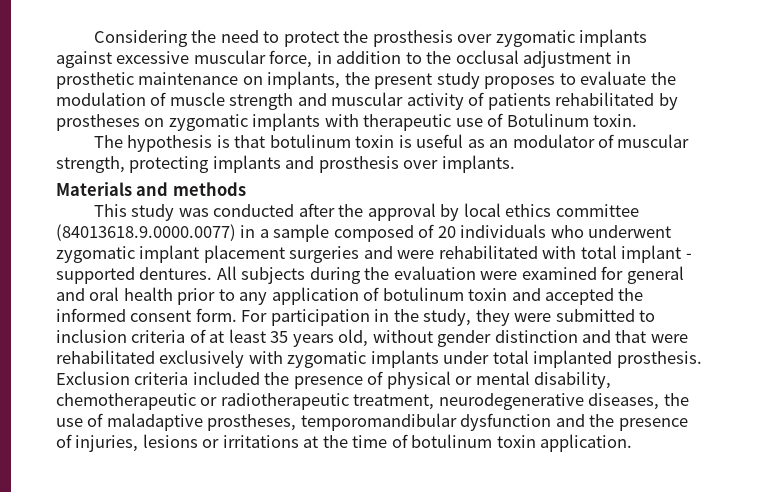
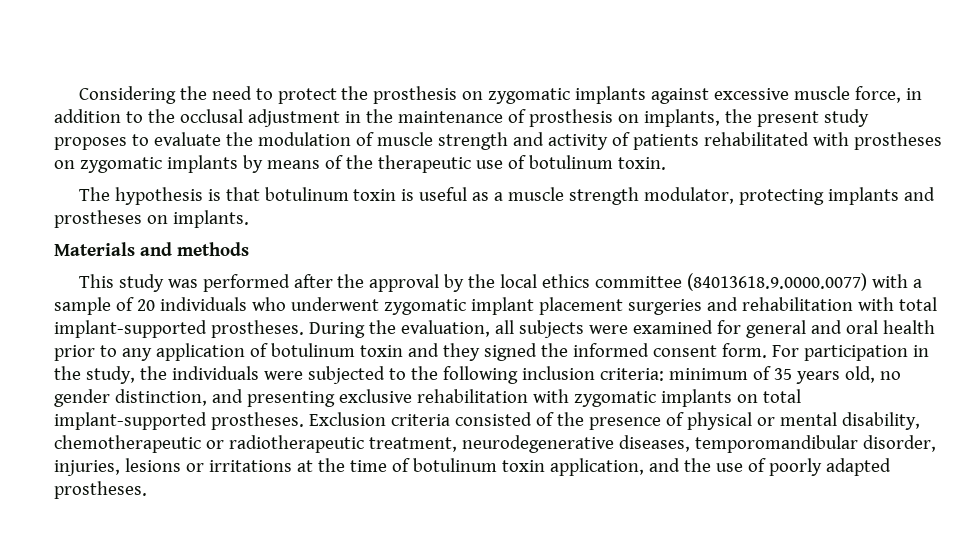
- Considering the need to protect the prosthesis over zygomatic implants against excessive muscular force, in addition to the occlusal adjustment in prosthetic maintenance on implants, the present study proposes to evaluate the modulation of muscle strength and muscular activity of patients rehabilitated by prostheses on zygomatic implants with therapeutic use of Botulinum toxin.
+ Considering the need to protect the prosthesis on zygomatic implants against excessive muscle force, in addition to the occlusal adjustment in the maintenance of prosthesis on implants, the present study proposes to evaluate the modulation of muscle strength and activity of patients rehabilitated with prostheses on zygomatic implants by means of the therapeutic use of botulinum toxin.
- The hypothesis is that botulinum toxin is useful as an modulator of muscular strength, protecting implants and prosthesis over implants.
+ The hypothesis is that botulinum toxin is useful as a muscle strength modulator, protecting implants and prostheses on implants.
- This study was conducted after the approval by local ethics committee (84013618.9.0000.0077) in a sample composed of 20 individuals who underwent zygomatic implant placement surgeries and were rehabilitated with total implant - supported dentures. All subjects during the evaluation were examined for general and oral health prior to any application of botulinum toxin and accepted the informed consent form.
+ This study was performed after the approval by the local ethics committee (84013618.9.0000.0077) with a sample of 20 individuals who underwent zygomatic implant placement surgeries and rehabilitation with total implant-supported prostheses. During the evaluation, all subjects were examined for general and oral health prior to any application of botulinum toxin and they signed the informed consent form.
- For participation in the study, they were submitted to inclusion criteria of at least 35 years old, without gender distinction and that were rehabilitated exclusively with zygomatic implants under total implanted prosthesis. Exclusion criteria included the presence of physical or mental disability, chemotherapeutic or radiotherapeutic treatment, neurodegenerative diseases, the use of maladaptive prostheses, temporomandibular dysfunction and the presence of injuries, lesions or irritations at the time of botulinum toxin application.
+ For participation in the study, the individuals were subjected to the following inclusion criteria: minimum of 35 years old, no gender distinction, and presenting exclusive rehabilitation with zygomatic implants on total implant-supported prostheses. Exclusion criteria consisted of the presence of physical or mental disability, chemotherapeutic or radiotherapeutic treatment, neurodegenerative diseases, temporomandibular disorder, injuries, lesions or irritations at the time of botulinum toxin application, and the use of poorly adapted prostheses.

